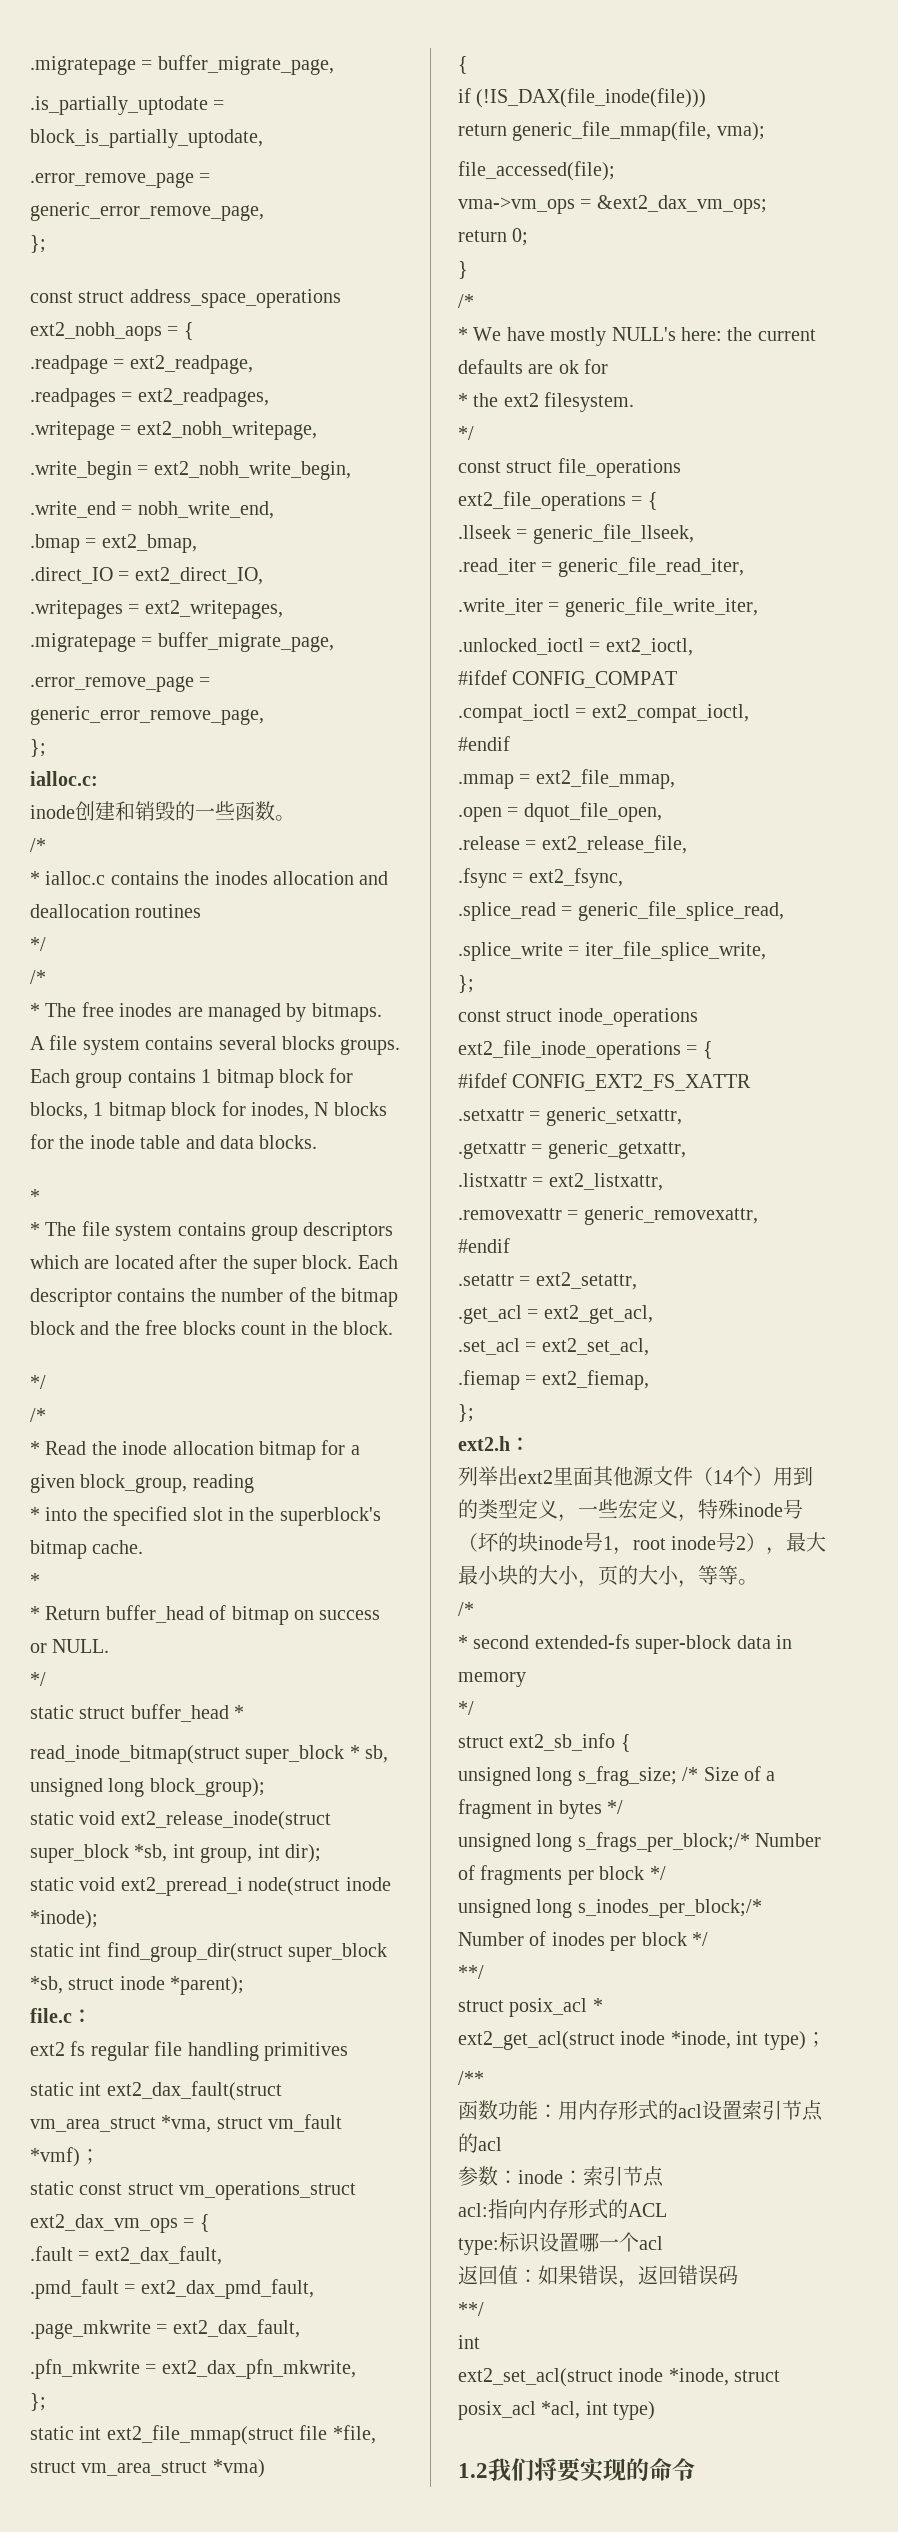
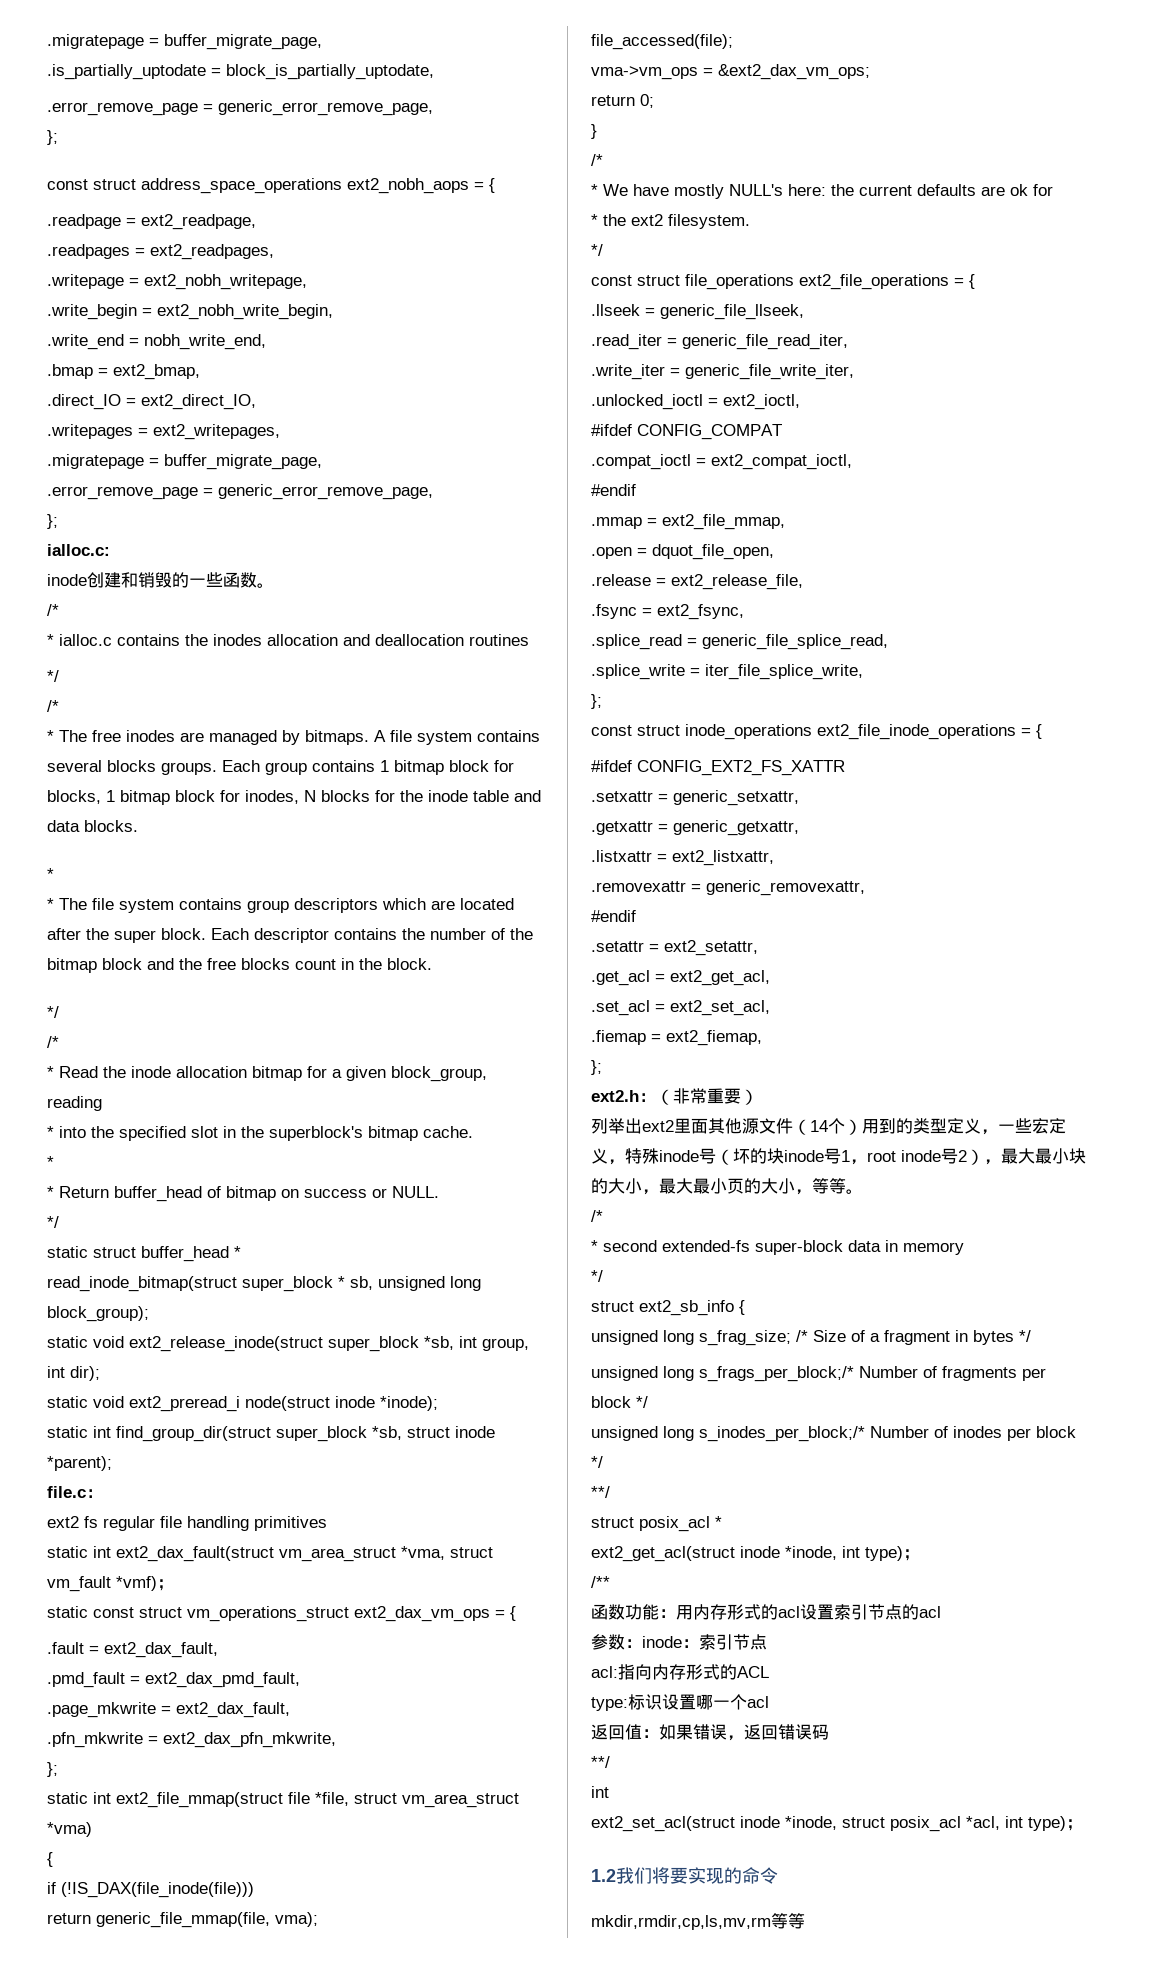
- ext2.h：
+ ext2.h：（非常重要）
- 列举出ext2里面其他源文件（14个）用到的类型定义，一些宏定义，特殊inode号（坏的块inode号1，root inode号2），最大最小块的大小，页的大小，等等。
+ 列举出ext2里面其他源文件（14个）用到的类型定义，一些宏定义，特殊inode号（坏的块inode号1，root inode号2），最大最小块的大小，最大最小页的大小，等等。
- ext2_set_acl(struct inode *inode, struct posix_acl *acl, int type)
+ ext2_set_acl(struct inode *inode, struct posix_acl *acl, int type)；
+ mkdir,rmdir,cp,ls,mv,rm等等

